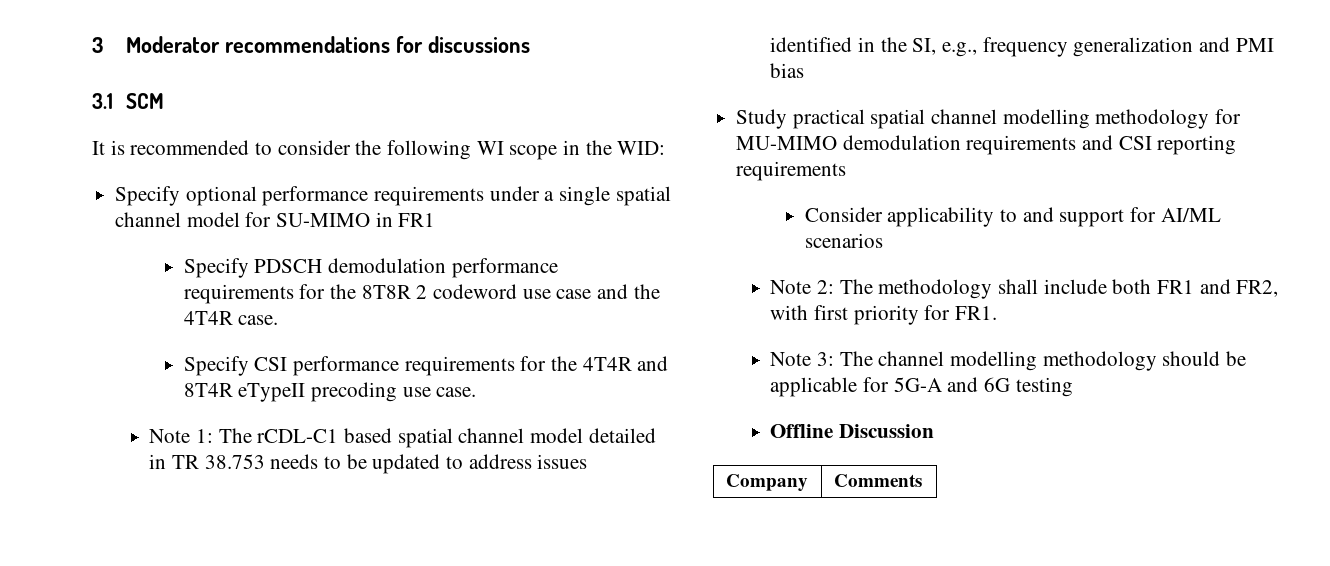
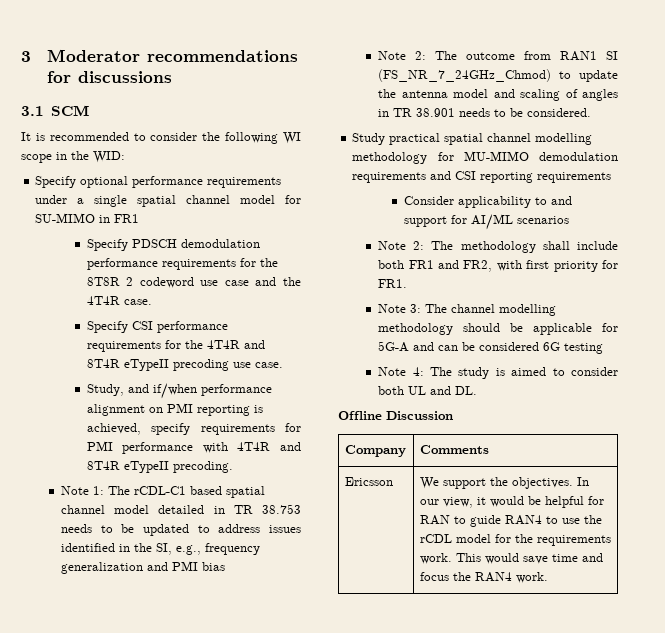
+ Study, and if/when performance alignment on PMI reporting is achieved, specify requirements for PMI performance with 4T4R and 8T4R eTypeII precoding.
+ Note 2: The outcome from RAN1 SI (FS_NR_7_24GHz_Chmod) to update the antenna model and scaling of angles in TR 38.901 needs to be considered.
- Note 3: The channel modelling methodology should be applicable for 5G-A and 6G testing
+ Note 3: The channel modelling methodology should be applicable for 5G-A and can be considered 6G testing
+ Note 4: The study is aimed to consider both UL and DL.
  Offline Discussion
  Company | Comments
+ Ericsson | We support the objectives. In our view, it would be helpful for RAN to guide RAN4 to use the rCDL model for the requirements work. This would save time and focus the RAN4 work.

